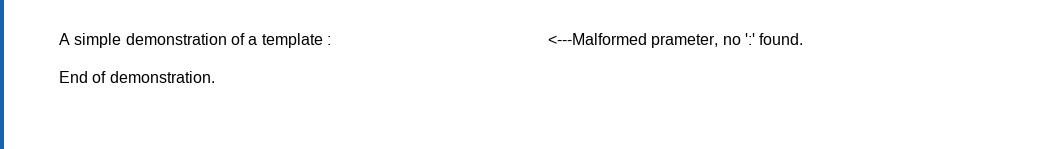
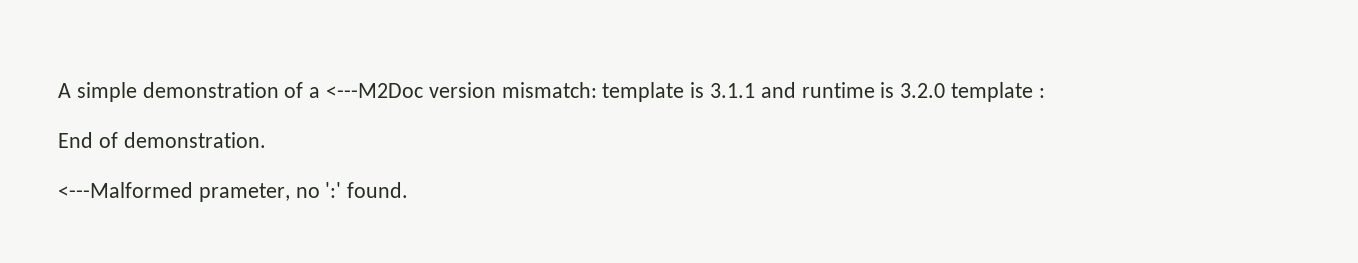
- A simple demonstration of a template :
+ A simple demonstration of a <---M2Doc version mismatch: template is 3.1.1 and runtime is 3.2.0 template :

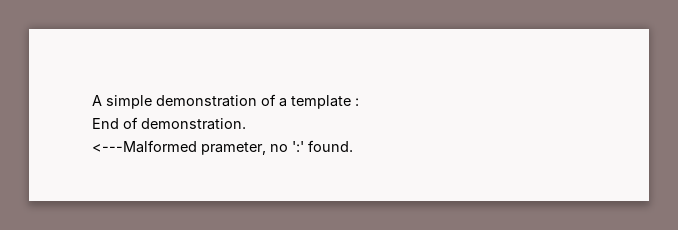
- A simple demonstration of a <---M2Doc version mismatch: template is 3.1.1 and runtime is 3.2.0 template :
+ A simple demonstration of a template :

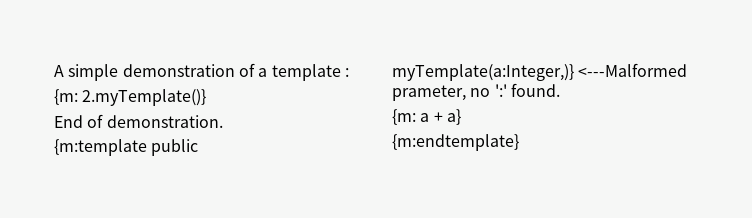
+ {m: 2.myTemplate()}
- <---Malformed prameter, no ':' found.
+ {m:template public myTemplate(a:Integer,)} <---Malformed prameter, no ':' found.
+ {m: a + a}
+ {m:endtemplate}

